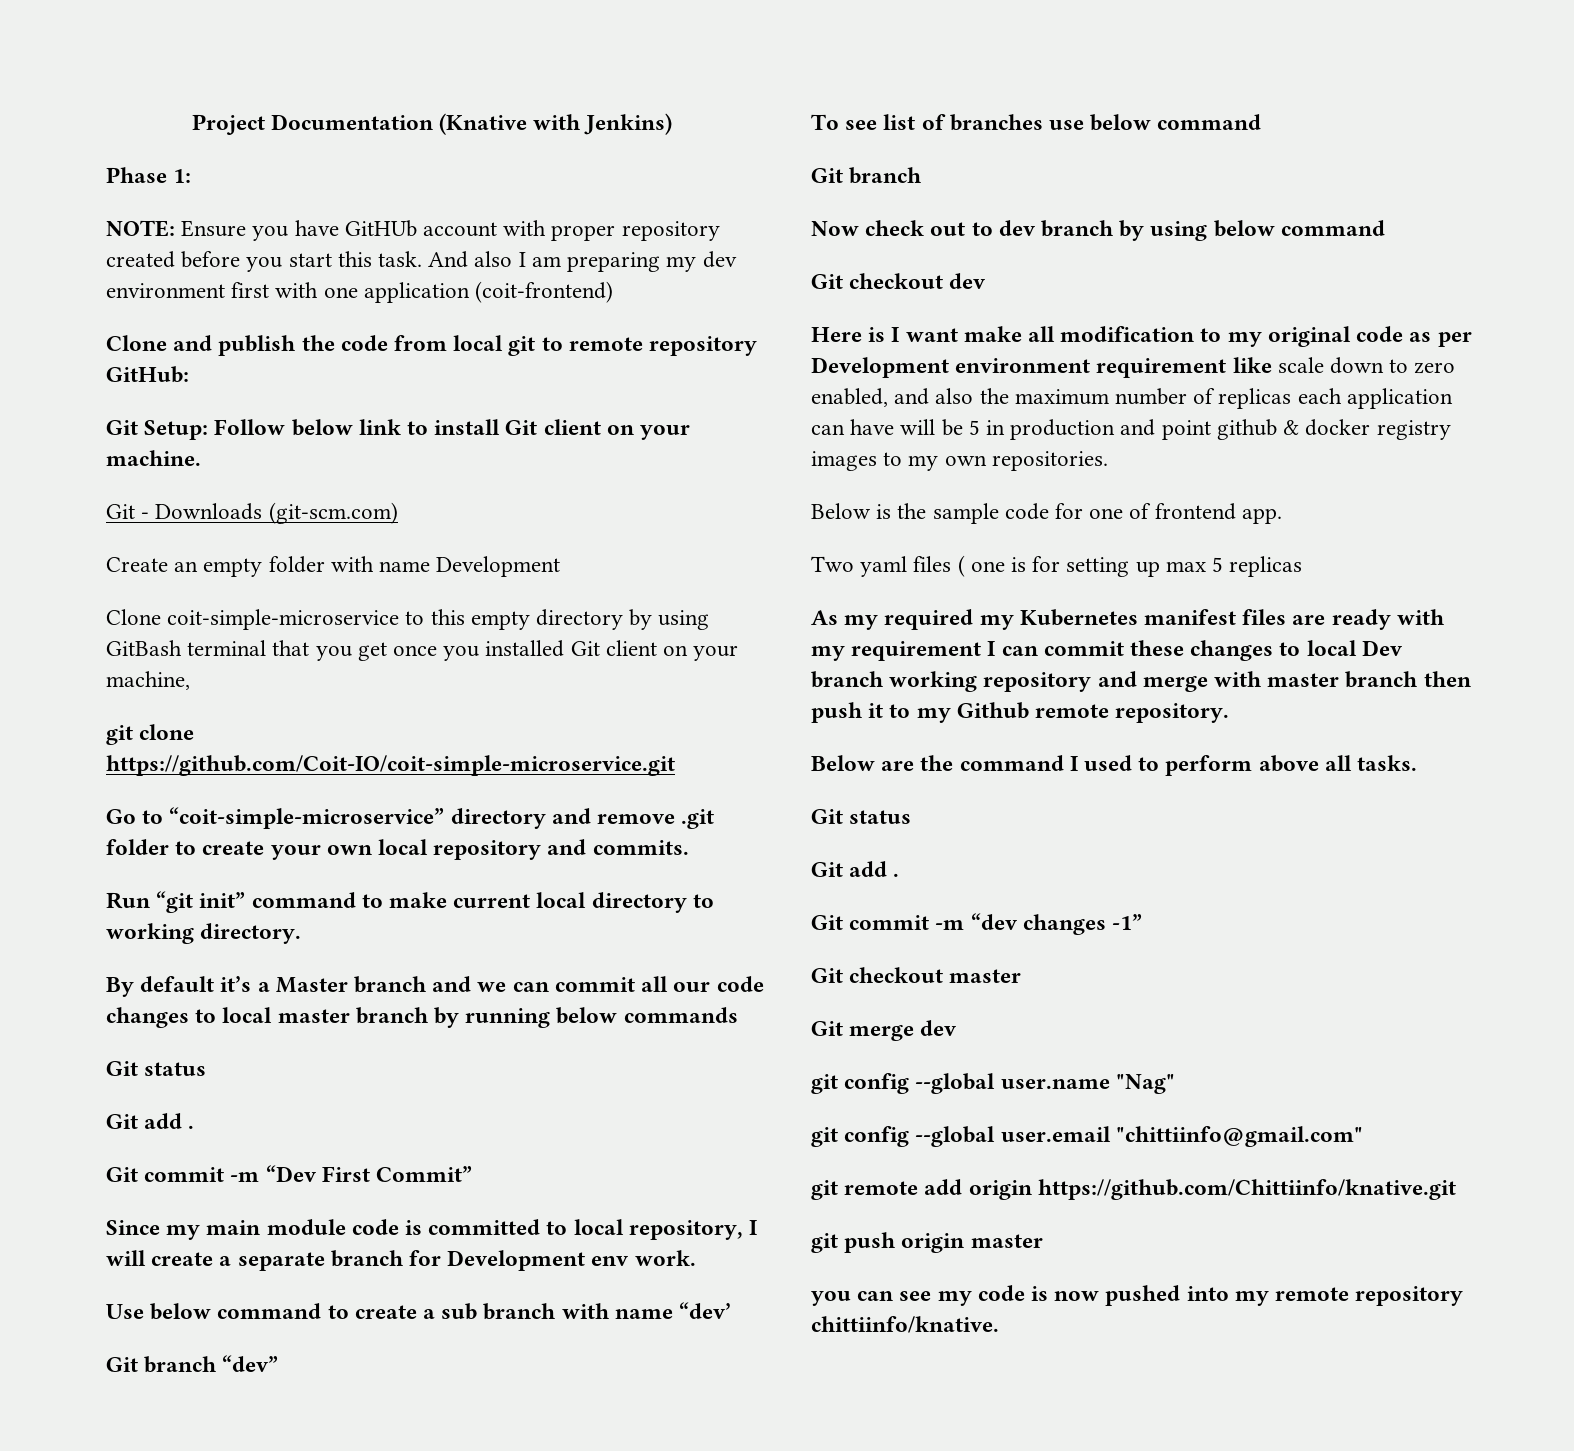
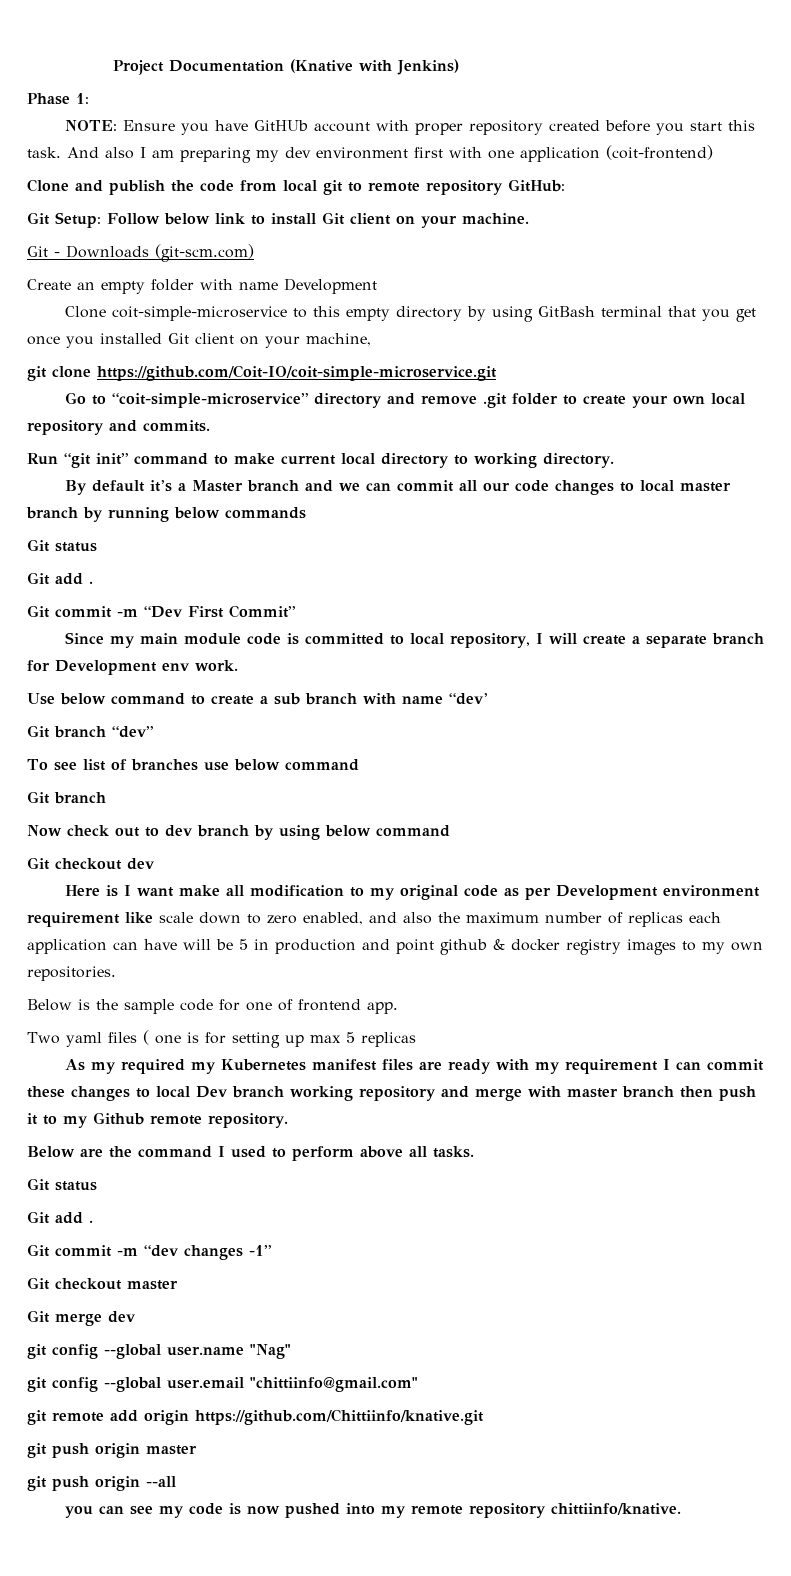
+ git push origin --all

